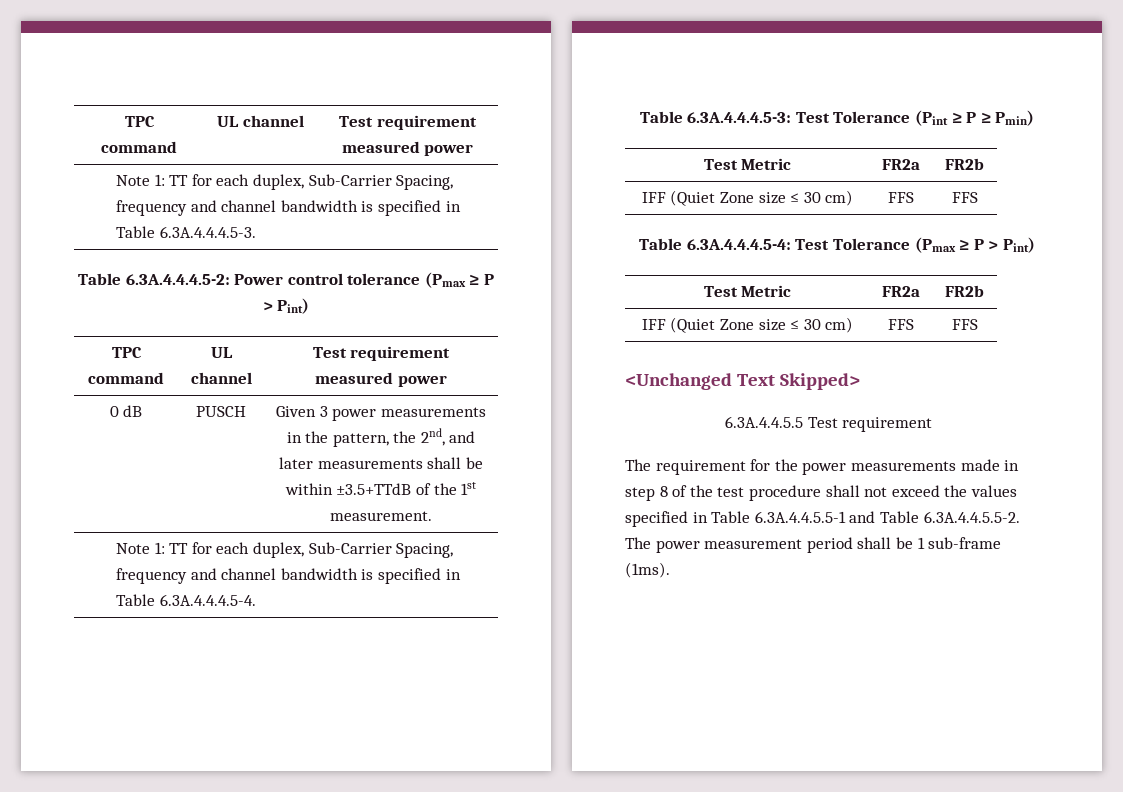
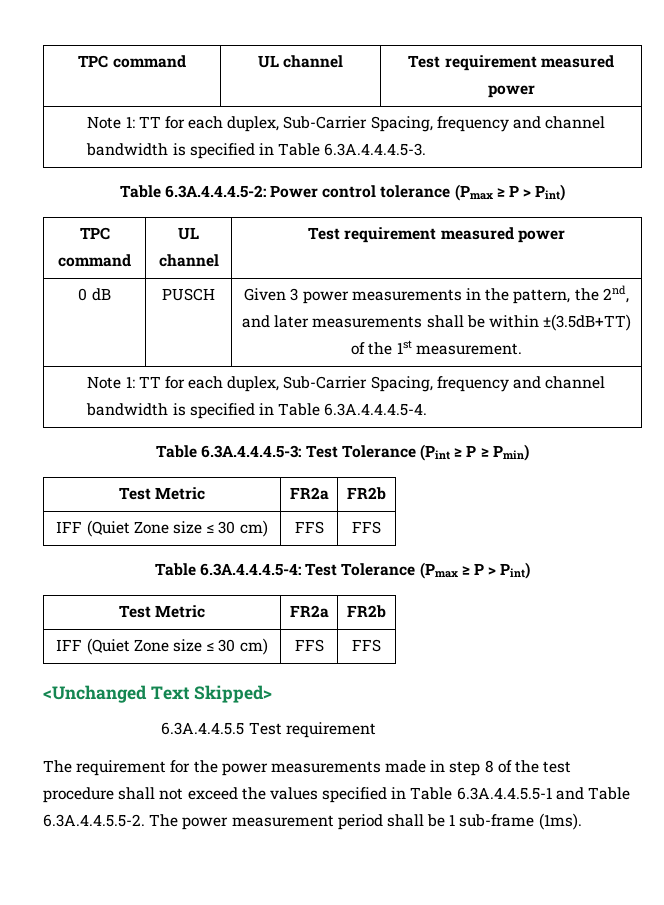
- 0 dB | PUSCH | Given 3 power measurements in the pattern, the 2nd, and later measurements shall be within ±3.5+TTdB of the 1st measurement.
+ 0 dB | PUSCH | Given 3 power measurements in the pattern, the 2nd, and later measurements shall be within ±(3.5dB+TT) of the 1st measurement.

